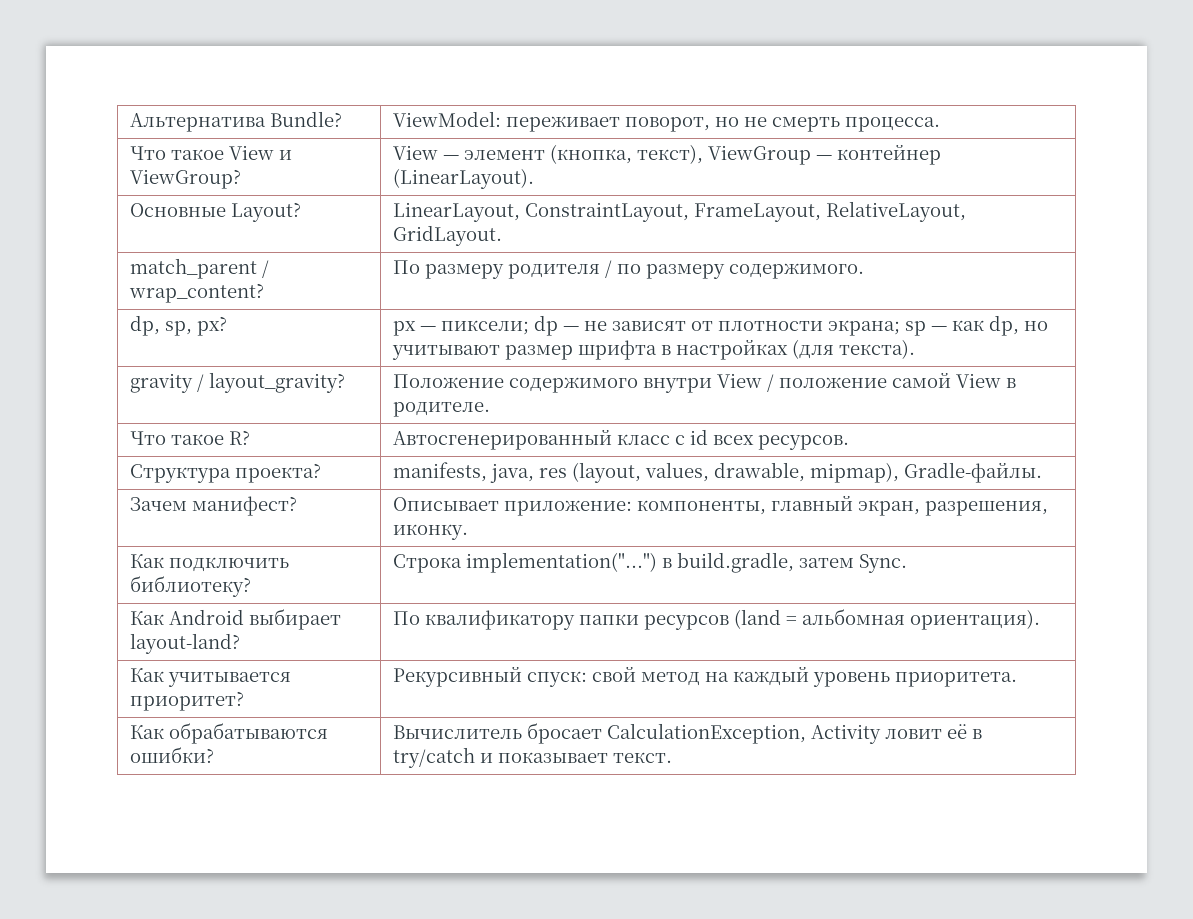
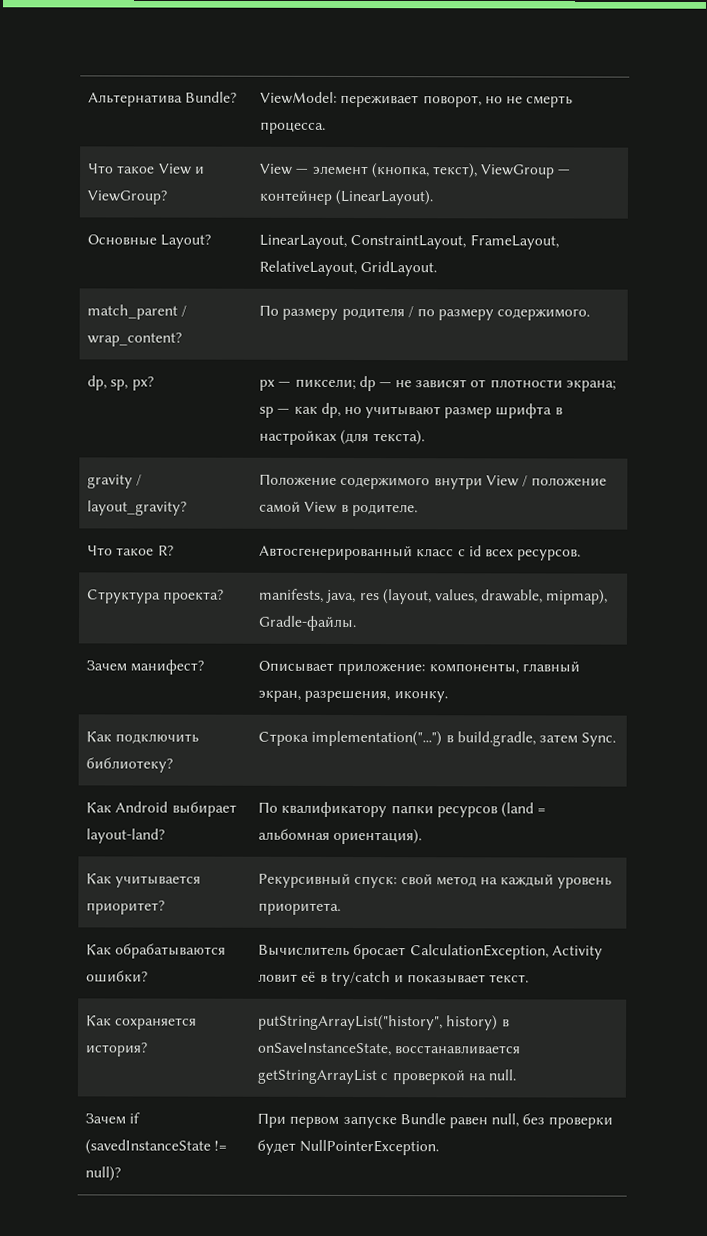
+ Как сохраняется история? | putStringArrayList("history", history) в onSaveInstanceState, восстанавливается getStringArrayList с проверкой на null.
+ Зачем if (savedInstanceState != null)? | При первом запуске Bundle равен null, без проверки будет NullPointerException.

